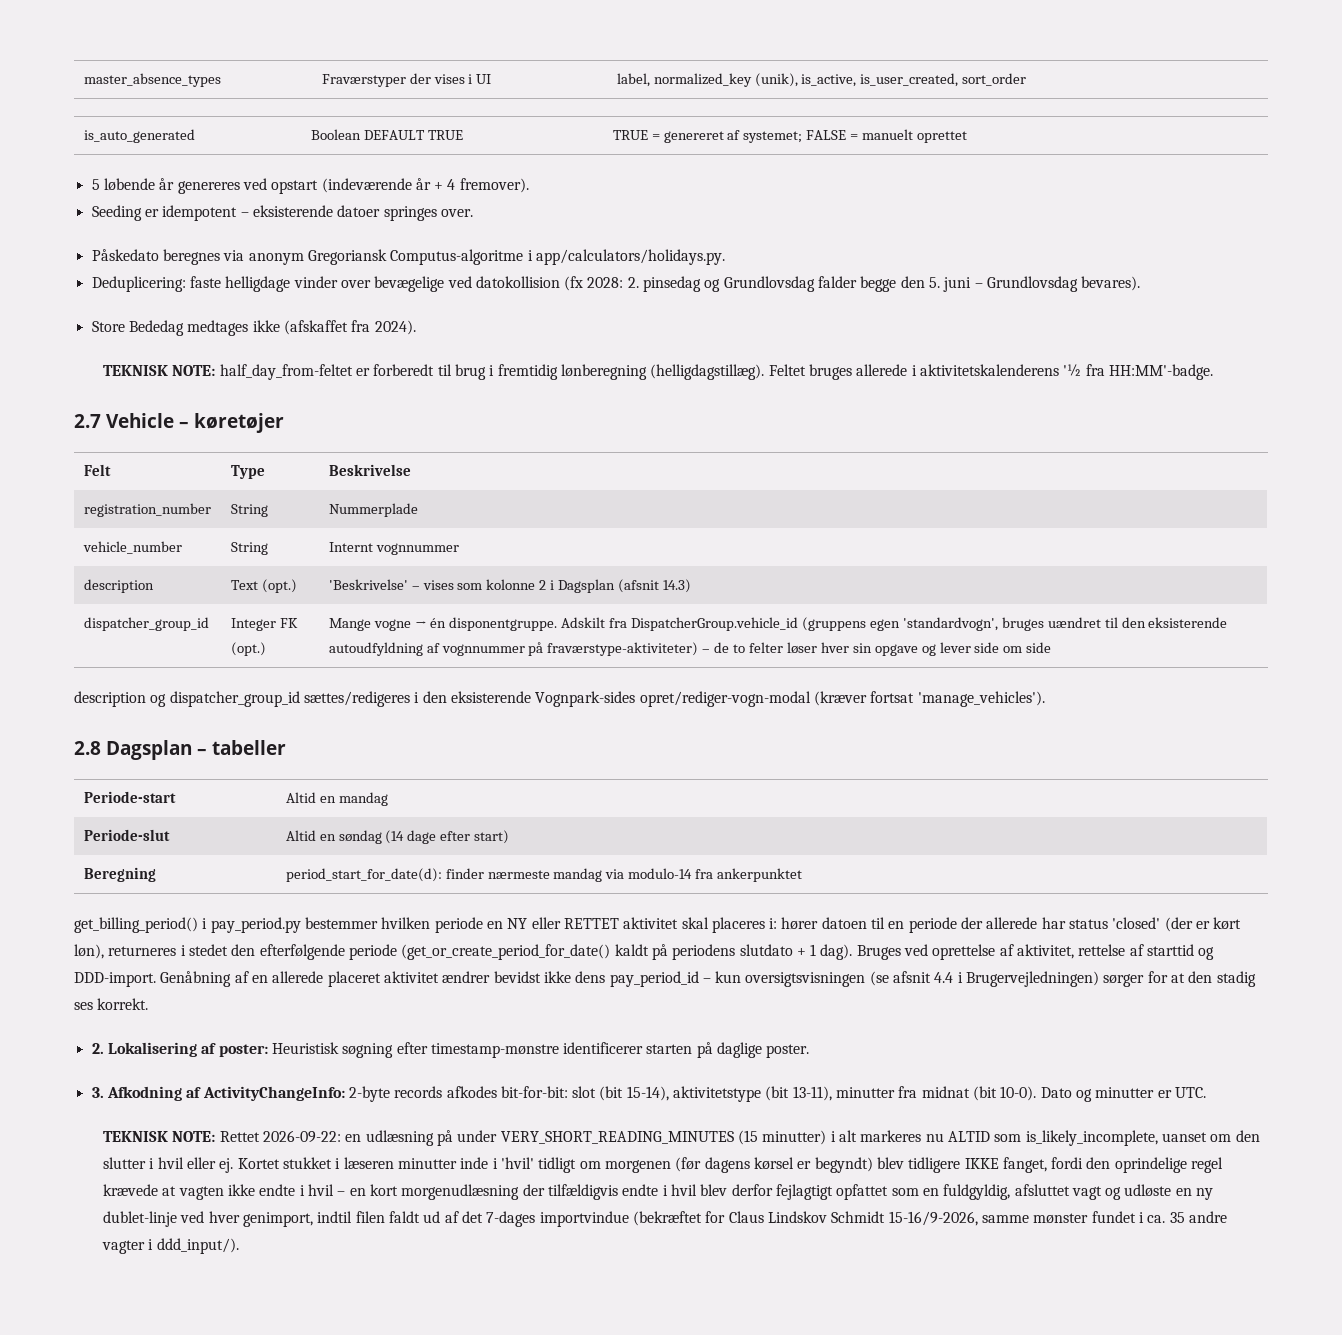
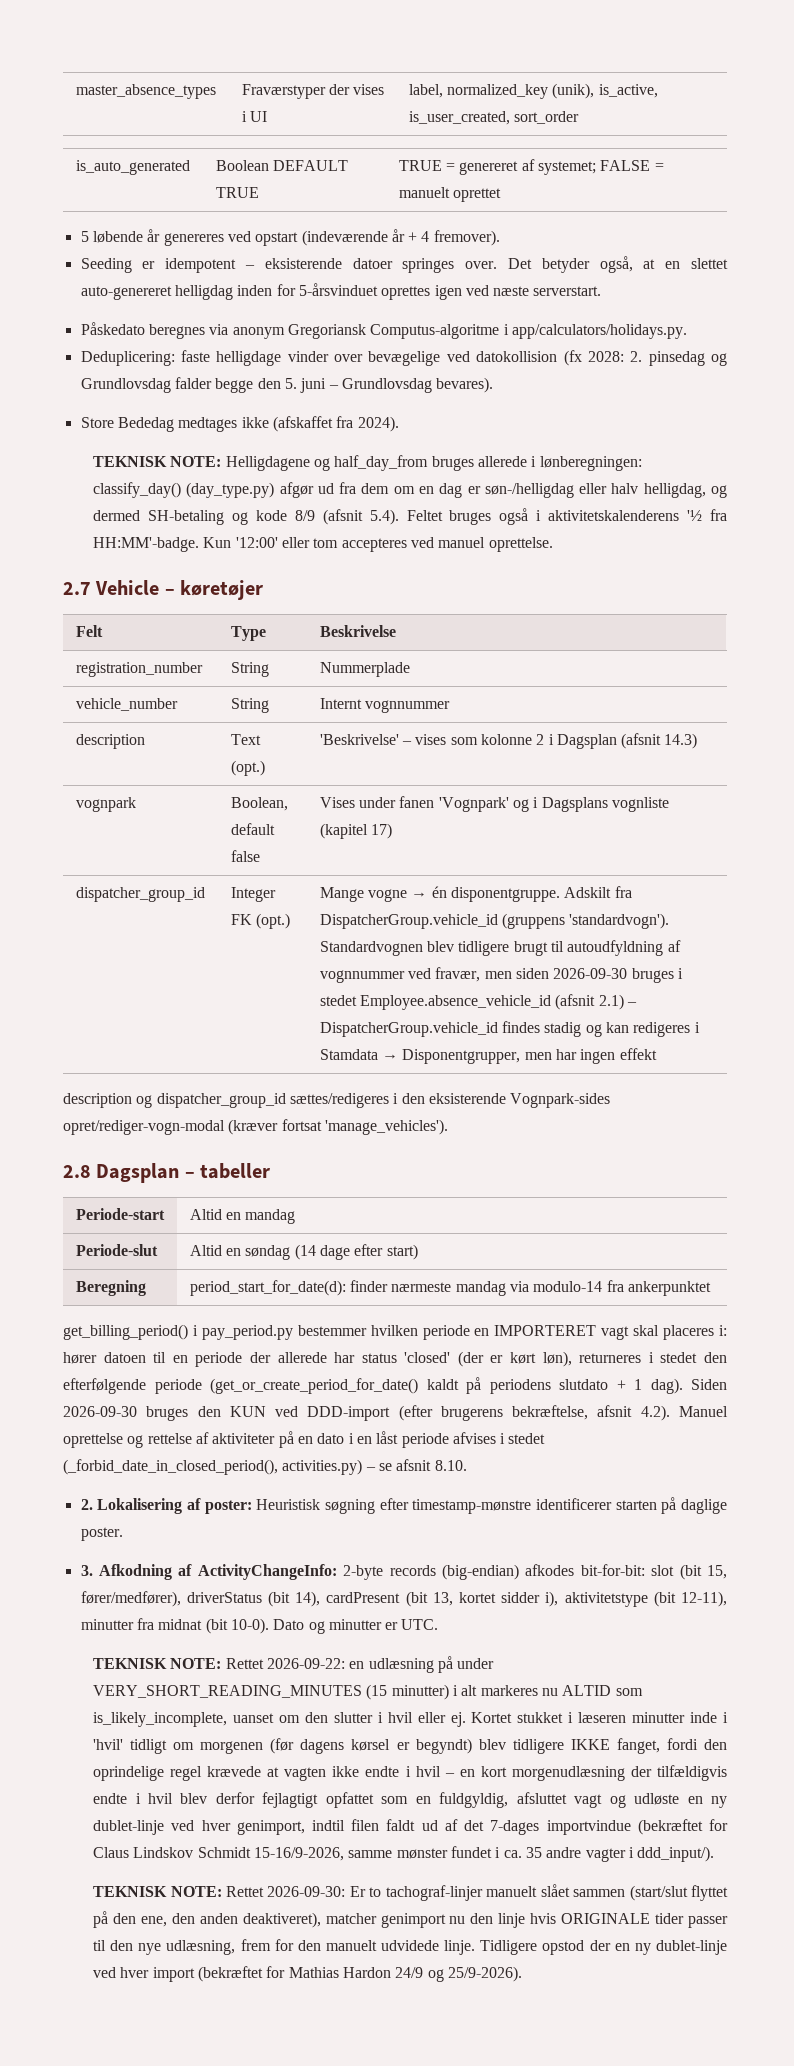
+ Det betyder også, at en slettet auto-genereret helligdag inden for 5-årsvinduet oprettes igen ved næste serverstart.
- TEKNISK NOTE: half_day_from-feltet er forberedt til brug i fremtidig lønberegning (helligdagstillæg). Feltet bruges allerede i aktivitetskalenderens '½ fra HH:MM'-badge.
+ TEKNISK NOTE: Helligdagene og half_day_from bruges allerede i lønberegningen: classify_day() (day_type.py) afgør ud fra dem om en dag er søn-/helligdag eller halv helligdag, og dermed SH-betaling og kode 8/9 (afsnit 5.4). Feltet bruges også i aktivitetskalenderens '½ fra HH:MM'-badge. Kun '12:00' eller tom accepteres ved manuel oprettelse.
+ vognpark | Boolean, default false | Vises under fanen 'Vognpark' og i Dagsplans vognliste (kapitel 17)
- Adskilt fra DispatcherGroup.vehicle_id (gruppens egen 'standardvogn', bruges uændret til den eksisterende autoudfyldning af vognnummer på fraværstype-aktiviteter) – de to felter løser hver sin opgave og lever side om side
+ Adskilt fra DispatcherGroup.vehicle_id (gruppens 'standardvogn'). Standardvognen blev tidligere brugt til autoudfyldning af vognnummer ved fravær, men siden 2026-09-30 bruges i stedet Employee.absence_vehicle_id (afsnit 2.1) – DispatcherGroup.vehicle_id findes stadig og kan redigeres i Stamdata → Disponentgrupper, men har ingen effekt
- get_billing_period() i pay_period.py bestemmer hvilken periode en NY eller RETTET aktivitet skal placeres i: hører datoen til en periode der allerede har status 'closed' (der er kørt løn), returneres i stedet den efterfølgende periode (get_or_create_period_for_date() kaldt på periodens slutdato + 1 dag).
+ get_billing_period() i pay_period.py bestemmer hvilken periode en IMPORTERET vagt skal placeres i: hører datoen til en periode der allerede har status 'closed' (der er kørt løn), returneres i stedet den efterfølgende periode (get_or_create_period_for_date() kaldt på periodens slutdato + 1 dag).
- Bruges ved oprettelse af aktivitet, rettelse af starttid og DDD-import. Genåbning af en allerede placeret aktivitet ændrer bevidst ikke dens pay_period_id – kun oversigtsvisningen (se afsnit 4.4 i Brugervejledningen) sørger for at den stadig ses korrekt.
+ Siden 2026-09-30 bruges den KUN ved DDD-import (efter brugerens bekræftelse, afsnit 4.2). Manuel oprettelse og rettelse af aktiviteter på en dato i en låst periode afvises i stedet (_forbid_date_in_closed_period(), activities.py) – se afsnit 8.10.
- 3. Afkodning af ActivityChangeInfo: 2-byte records afkodes bit-for-bit: slot (bit 15-14), aktivitetstype (bit 13-11), minutter fra midnat (bit 10-0).
+ 3. Afkodning af ActivityChangeInfo: 2-byte records (big-endian) afkodes bit-for-bit: slot (bit 15, fører/medfører), driverStatus (bit 14), cardPresent (bit 13, kortet sidder i), aktivitetstype (bit 12-11), minutter fra midnat (bit 10-0).
+ TEKNISK NOTE: Rettet 2026-09-30: Er to tachograf-linjer manuelt slået sammen (start/slut flyttet på den ene, den anden deaktiveret), matcher genimport nu den linje hvis ORIGINALE tider passer til den nye udlæsning, frem for den manuelt udvidede linje. Tidligere opstod der en ny dublet-linje ved hver import (bekræftet for Mathias Hardon 24/9 og 25/9-2026).

